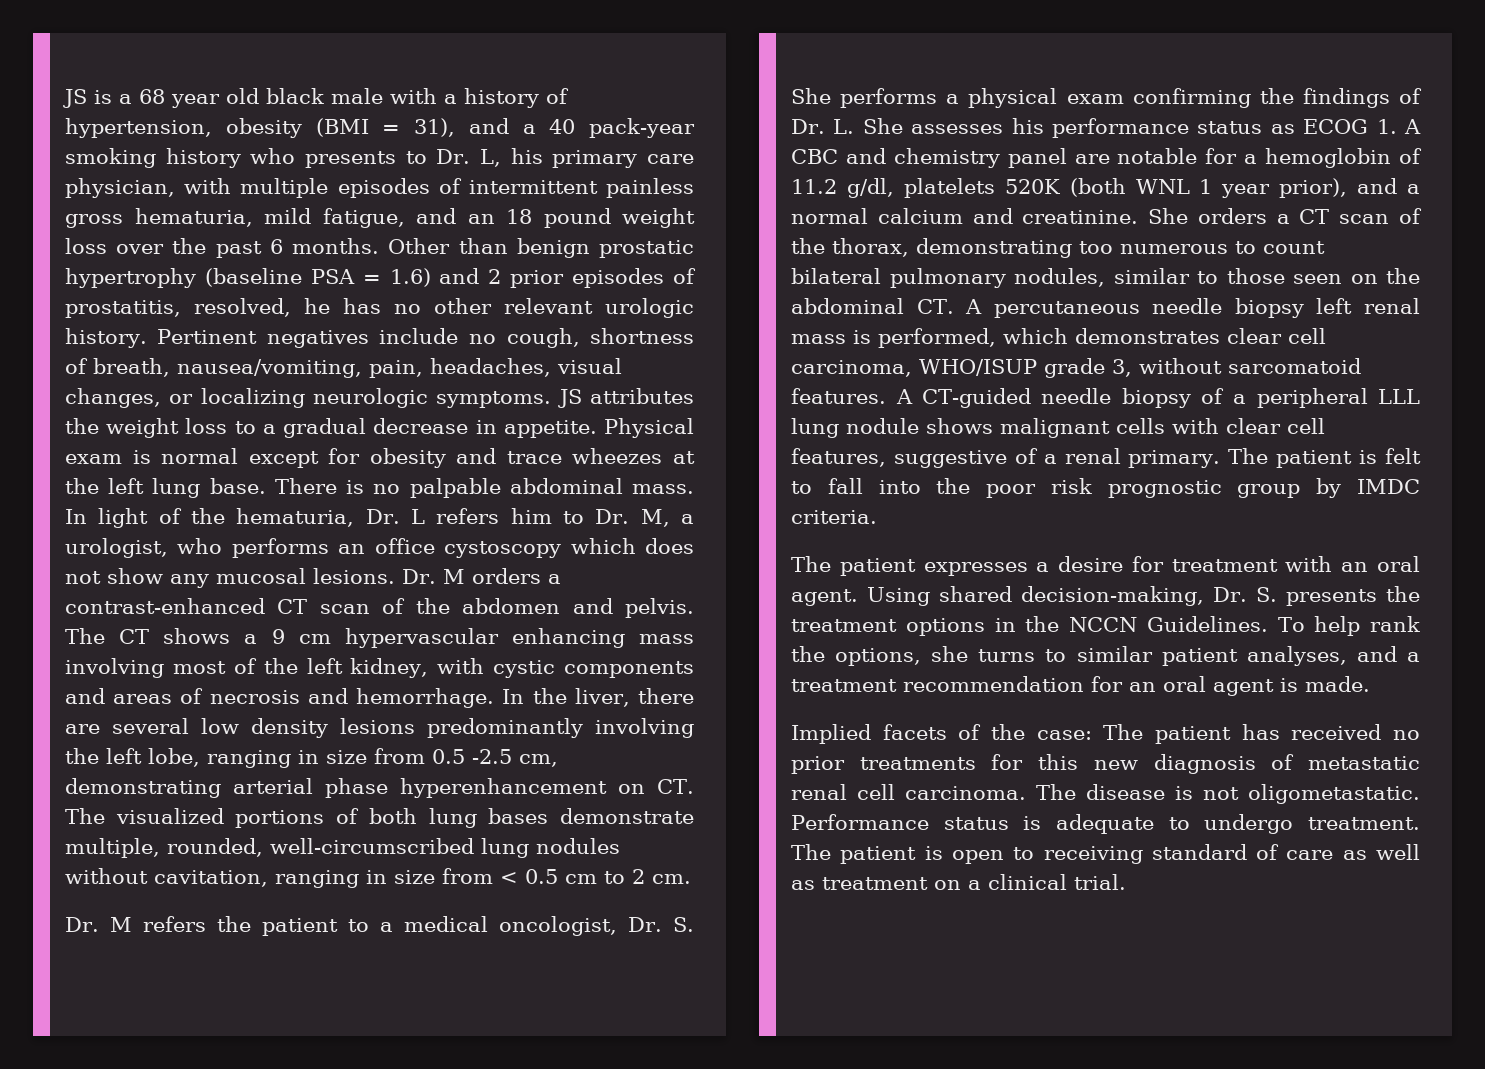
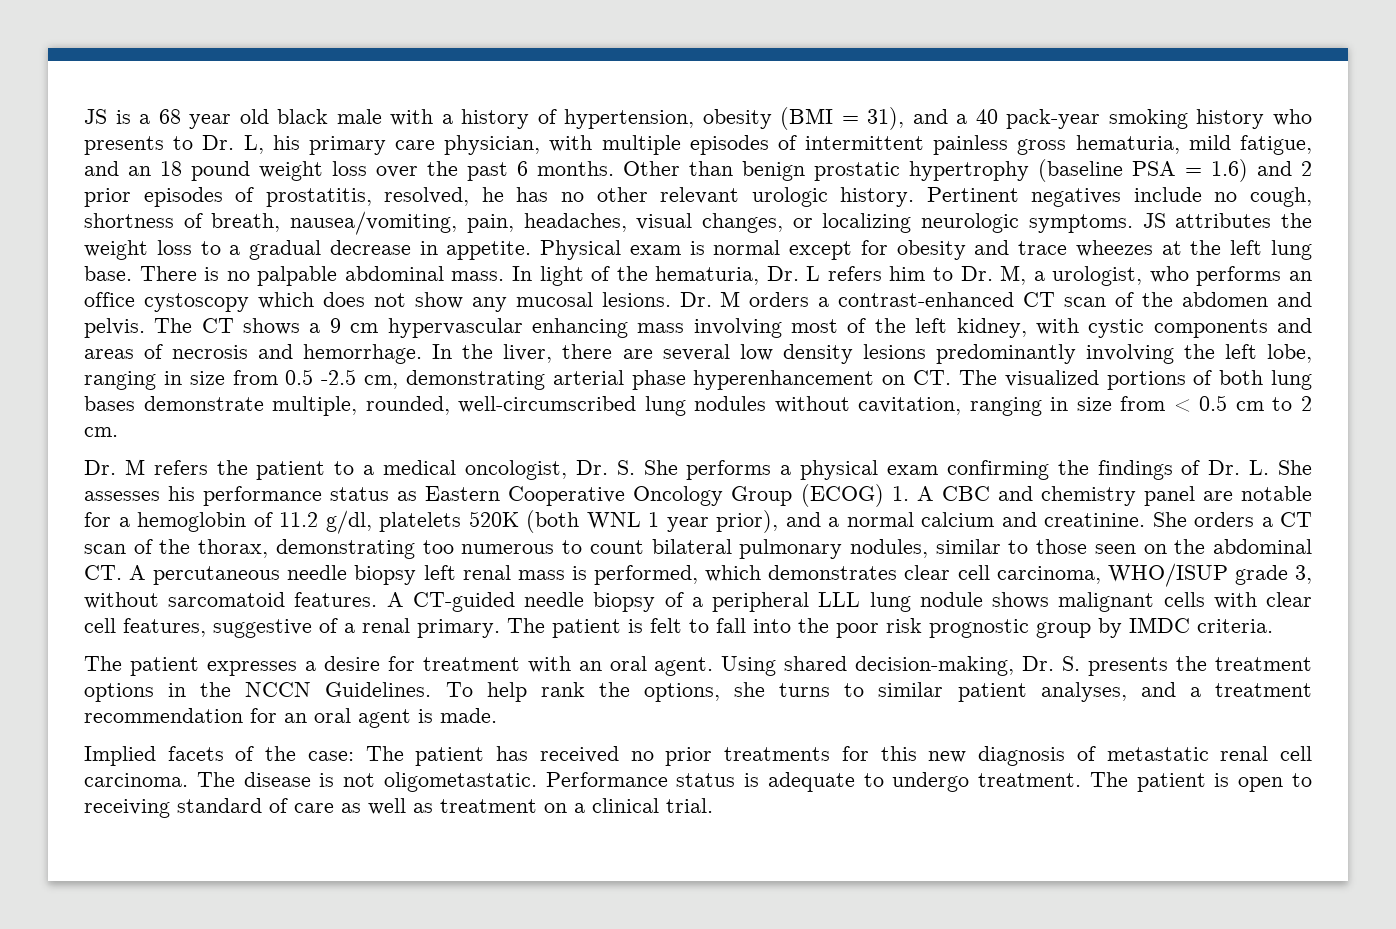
- Dr. M refers the patient to a medical oncologist, Dr. S. She performs a physical exam confirming the findings of Dr. L. She assesses his performance status as ECOG 1. A CBC and chemistry panel are notable for a hemoglobin of 11.2 g/dl, platelets 520K (both WNL 1 year prior), and a normal calcium and creatinine.
+ Dr. M refers the patient to a medical oncologist, Dr. S. She performs a physical exam confirming the findings of Dr. L. She assesses his performance status as Eastern Cooperative Oncology Group (ECOG) 1. A CBC and chemistry panel are notable for a hemoglobin of 11.2 g/dl, platelets 520K (both WNL 1 year prior), and a normal calcium and creatinine.

